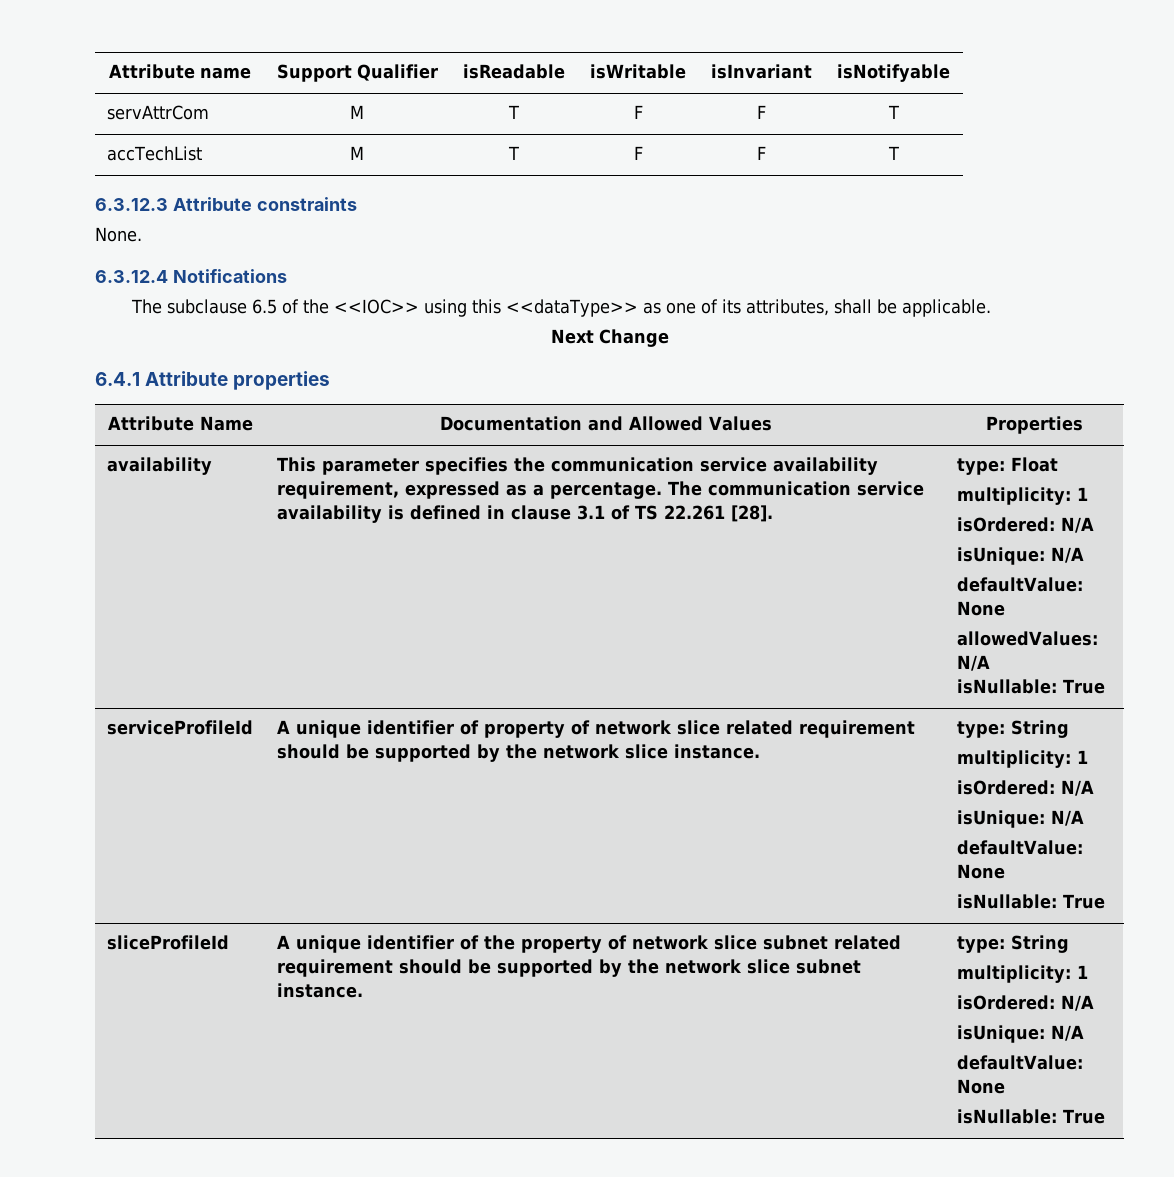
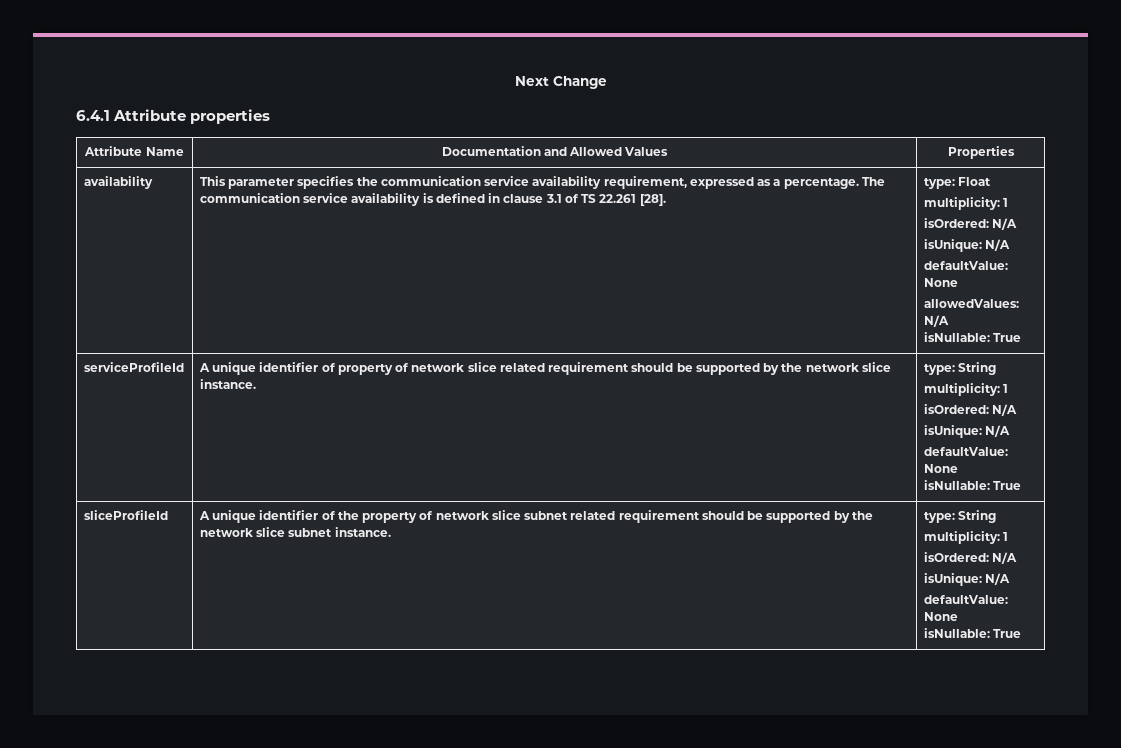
- Attribute name | Support Qualifier | isReadable | isWritable | isInvariant | isNotifyable
- servAttrCom | M | T | F | F | T
- accTechList | M | T | F | F | T
- 6.3.12.3 Attribute constraints
- None.
- 6.3.12.4 Notifications
- The subclause 6.5 of the <<IOC>> using this <<dataType>> as one of its attributes, shall be applicable.

